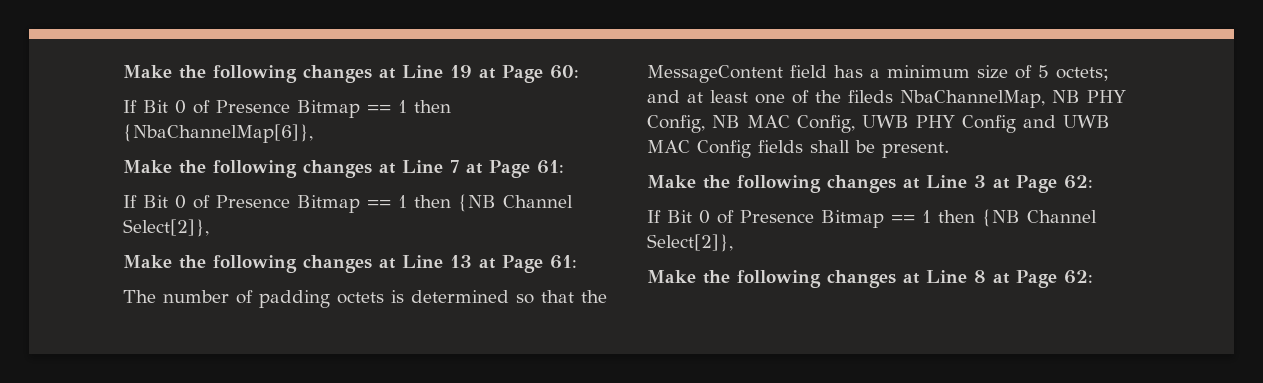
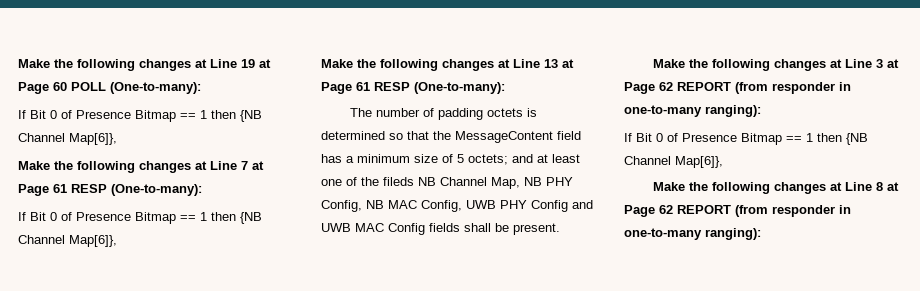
- Make the following changes at Line 19 at Page 60:
- If Bit 0 of Presence Bitmap == 1 then {NbaChannelMap[6]},
- Make the following changes at Line 7 at Page 61:
- If Bit 0 of Presence Bitmap == 1 then {NB Channel Select[2]},
+ Make the following changes at Line 19 at Page 60 POLL (One-to-many):
+ If Bit 0 of Presence Bitmap == 1 then {NB Channel Map[6]},
+ Make the following changes at Line 7 at Page 61 RESP (One-to-many):
+ If Bit 0 of Presence Bitmap == 1 then {NB Channel Map[6]},
- Make the following changes at Line 13 at Page 61:
+ Make the following changes at Line 13 at Page 61 RESP (One-to-many):
- The number of padding octets is determined so that the MessageContent field has a minimum size of 5 octets; and at least one of the fileds NbaChannelMap, NB PHY Config, NB MAC Config, UWB PHY Config and UWB MAC Config fields shall be present.
+ The number of padding octets is determined so that the MessageContent field has a minimum size of 5 octets; and at least one of the fileds NB Channel Map, NB PHY Config, NB MAC Config, UWB PHY Config and UWB MAC Config fields shall be present.
- Make the following changes at Line 3 at Page 62:
- If Bit 0 of Presence Bitmap == 1 then {NB Channel Select[2]},
+ Make the following changes at Line 3 at Page 62 REPORT (from responder in one-to-many ranging):
+ If Bit 0 of Presence Bitmap == 1 then {NB Channel Map[6]},
- Make the following changes at Line 8 at Page 62:
+ Make the following changes at Line 8 at Page 62 REPORT (from responder in one-to-many ranging):

